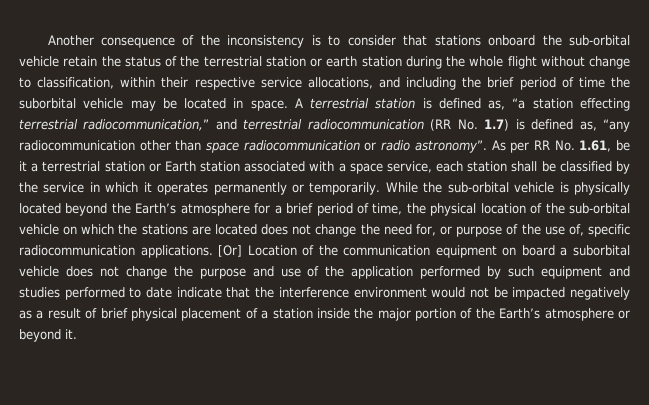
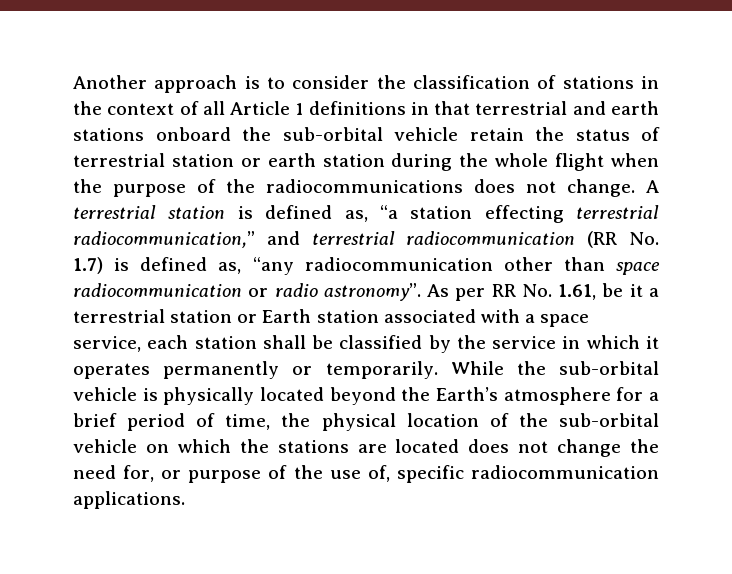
- Another consequence of the inconsistency is to consider that stations onboard the sub-orbital vehicle retain the status of the terrestrial station or earth station during the whole flight without change to classification, within their respective service allocations, and including the brief period of time the suborbital vehicle may be located in space.
+ Another approach is to consider the classification of stations in the context of all Article 1 definitions in that terrestrial and earth stations onboard the sub-orbital vehicle retain the status of terrestrial station or earth station during the whole flight when the purpose of the radiocommunications does not change.
- [Or] Location of the communication equipment on board a suborbital vehicle does not change the purpose and use of the application performed by such equipment and studies performed to date indicate that the interference environment would not be impacted negatively as a result of brief physical placement of a station inside the major portion of the Earth’s atmosphere or beyond it.

